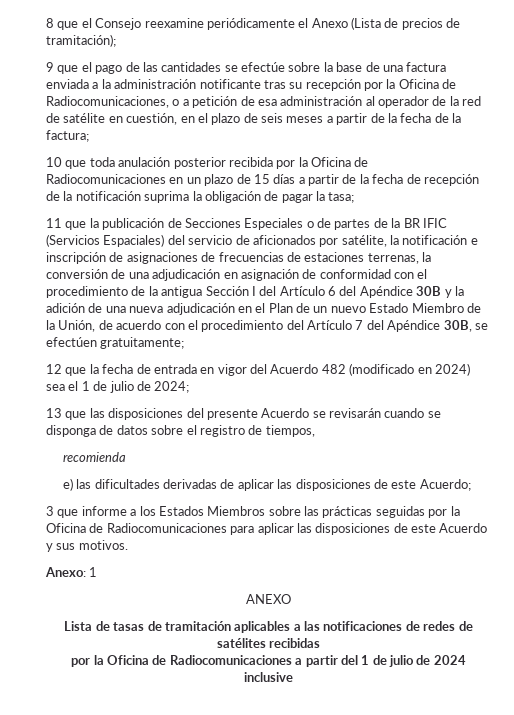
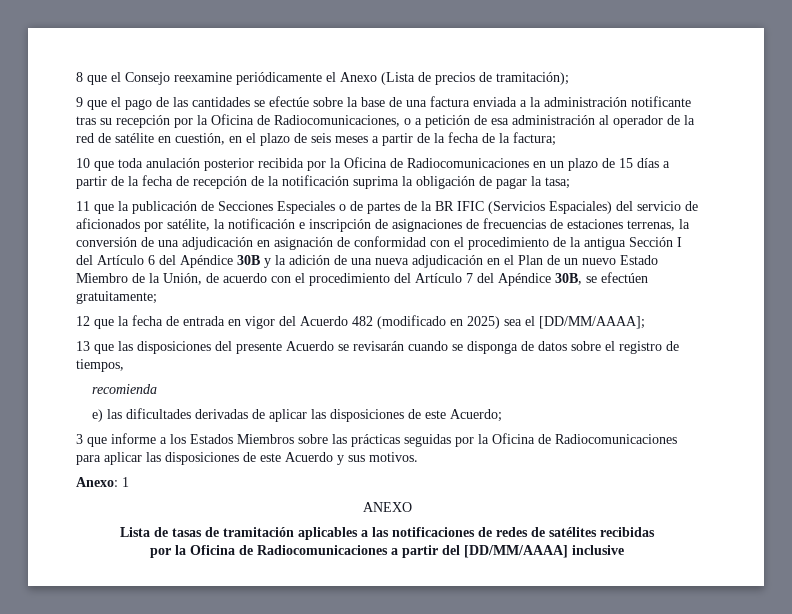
- 12 que la fecha de entrada en vigor del Acuerdo 482 (modificado en 2024) sea el 1 de julio de 2024;
+ 12 que la fecha de entrada en vigor del Acuerdo 482 (modificado en 2025) sea el [DD/MM/AAAA];
- por la Oficina de Radiocomunicaciones a partir del 1 de julio de 2024 inclusive
+ por la Oficina de Radiocomunicaciones a partir del [DD/MM/AAAA] inclusive

